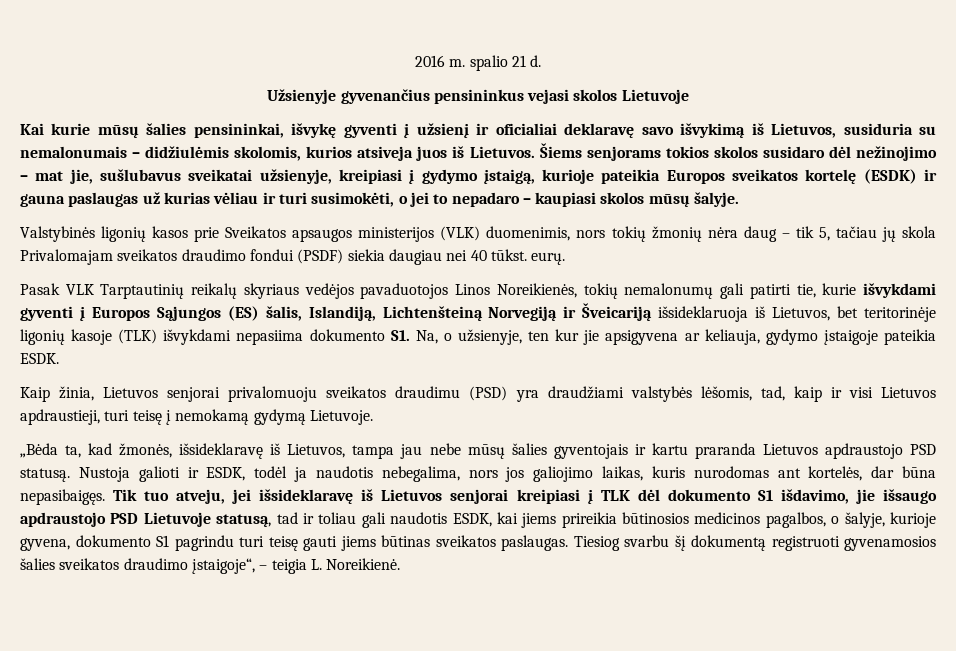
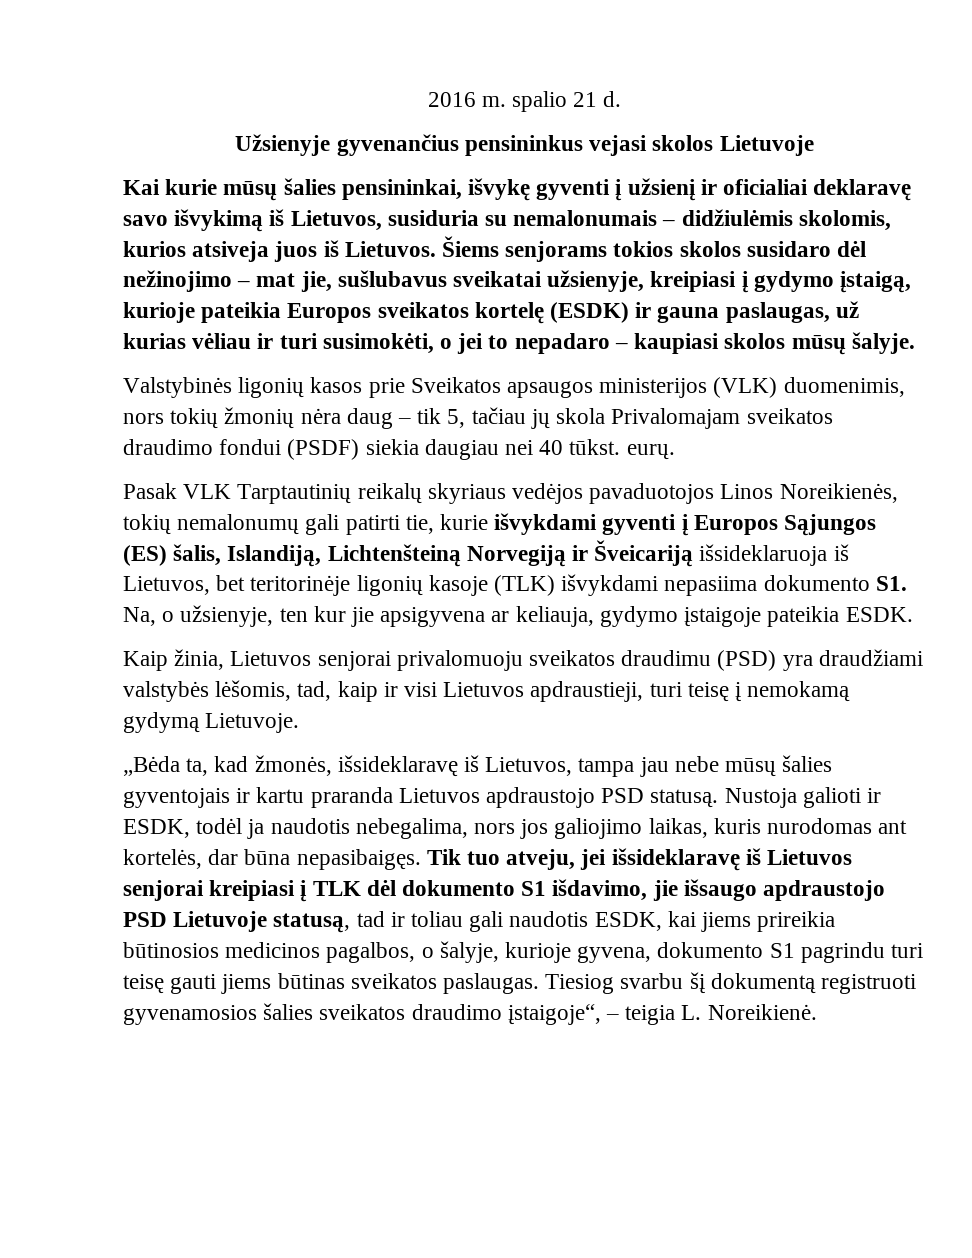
- Šiems senjorams tokios skolos susidaro dėl nežinojimo – mat jie, sušlubavus sveikatai užsienyje, kreipiasi į gydymo įstaigą, kurioje pateikia Europos sveikatos kortelę (ESDK) ir gauna paslaugas už kurias vėliau ir turi susimokėti, o jei to nepadaro – kaupiasi skolos mūsų šalyje.
+ Šiems senjorams tokios skolos susidaro dėl nežinojimo – mat jie, sušlubavus sveikatai užsienyje, kreipiasi į gydymo įstaigą, kurioje pateikia Europos sveikatos kortelę (ESDK) ir gauna paslaugas, už kurias vėliau ir turi susimokėti, o jei to nepadaro – kaupiasi skolos mūsų šalyje.

